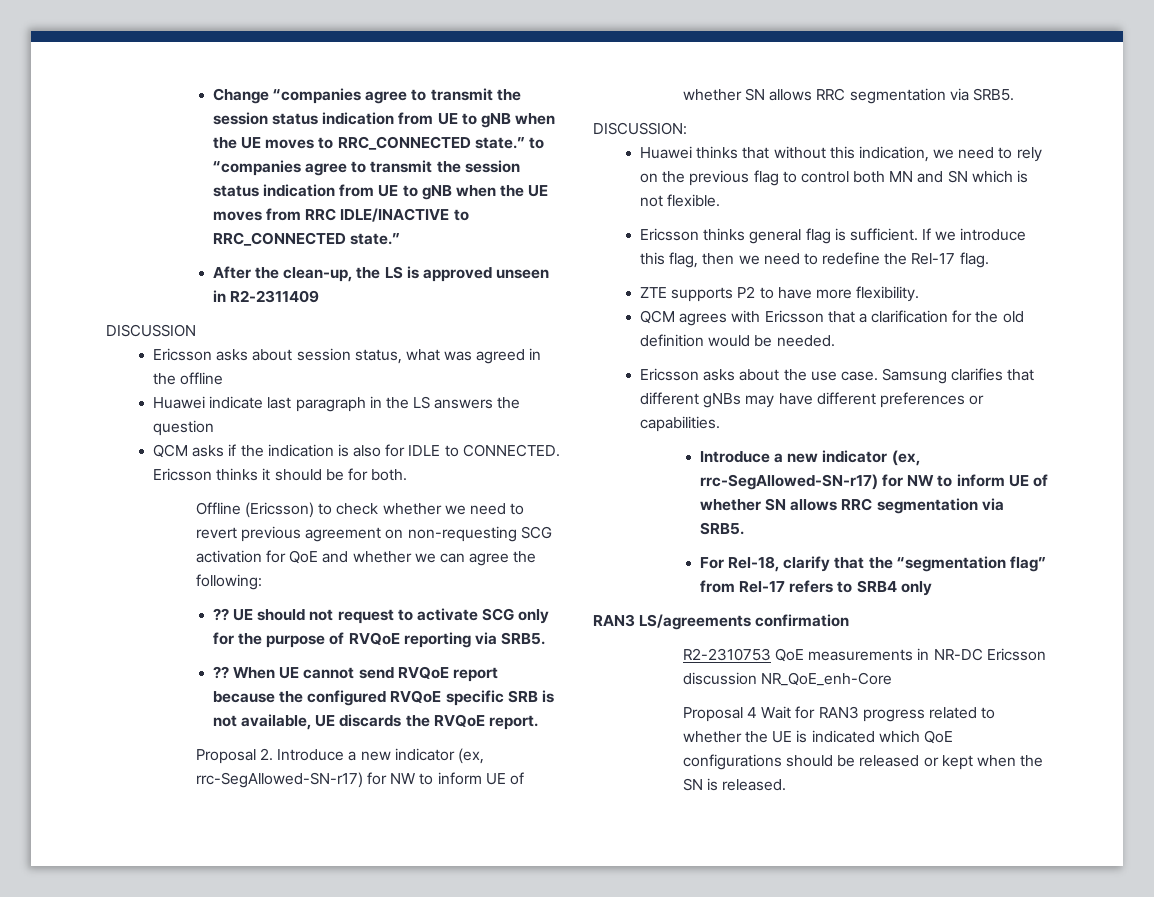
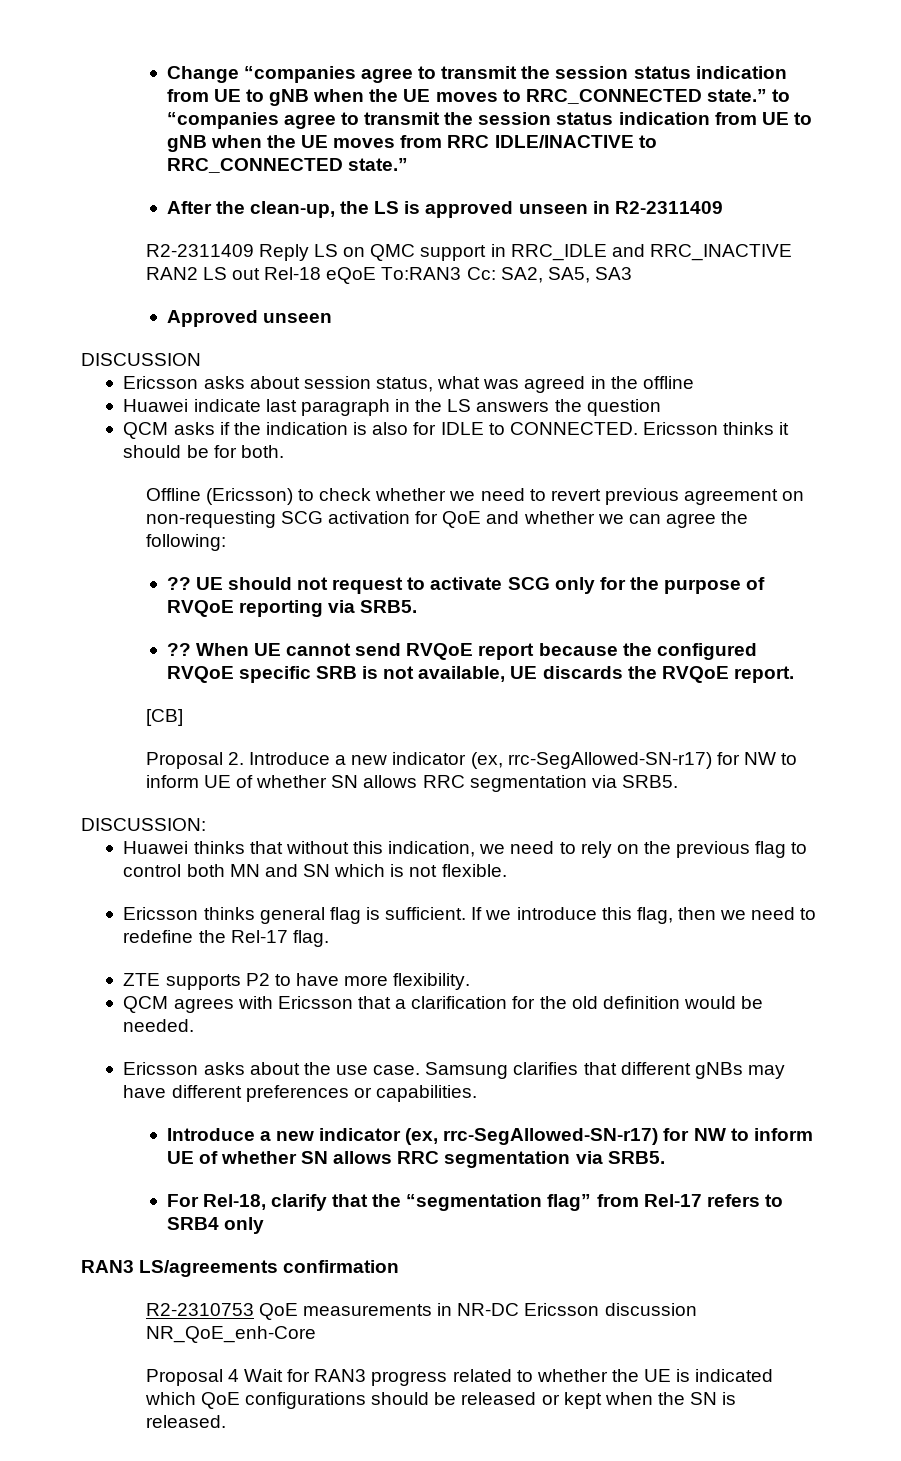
+ R2-2311409 Reply LS on QMC support in RRC_IDLE and RRC_INACTIVE RAN2 LS out Rel-18 eQoE To:RAN3 Cc: SA2, SA5, SA3
+ Approved unseen
+ [CB]

